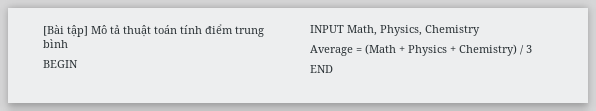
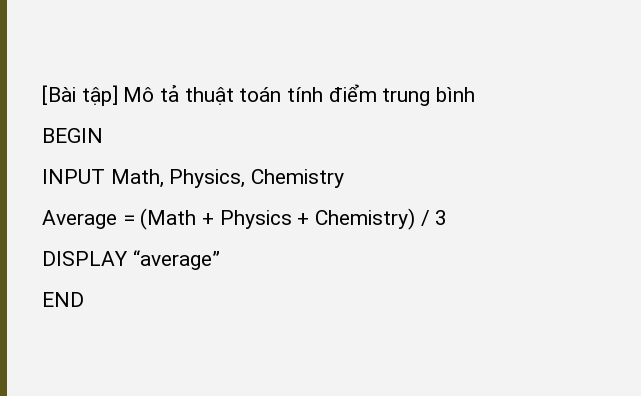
+ DISPLAY “average”

